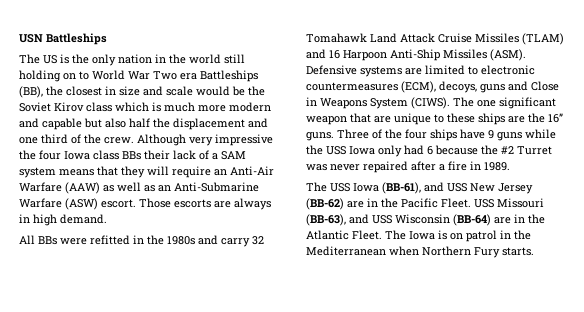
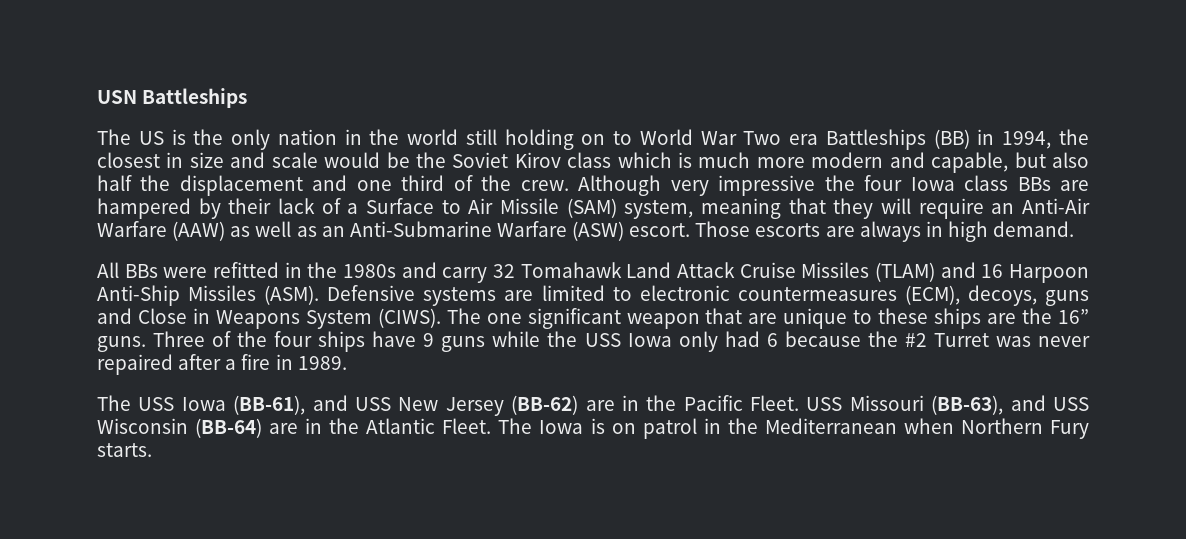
- The US is the only nation in the world still holding on to World War Two era Battleships (BB), the closest in size and scale would be the Soviet Kirov class which is much more modern and capable but also half the displacement and one third of the crew.
+ The US is the only nation in the world still holding on to World War Two era Battleships (BB) in 1994, the closest in size and scale would be the Soviet Kirov class which is much more modern and capable, but also half the displacement and one third of the crew.
- Although very impressive the four Iowa class BBs their lack of a SAM system means that they will require an Anti-Air Warfare (AAW) as well as an Anti-Submarine Warfare (ASW) escort.
+ Although very impressive the four Iowa class BBs are hampered by their lack of a Surface to Air Missile (SAM) system, meaning that they will require an Anti-Air Warfare (AAW) as well as an Anti-Submarine Warfare (ASW) escort.

